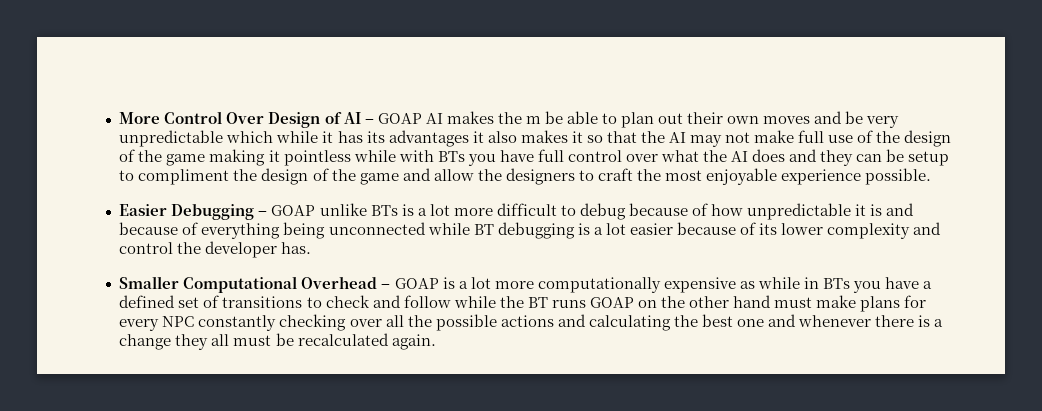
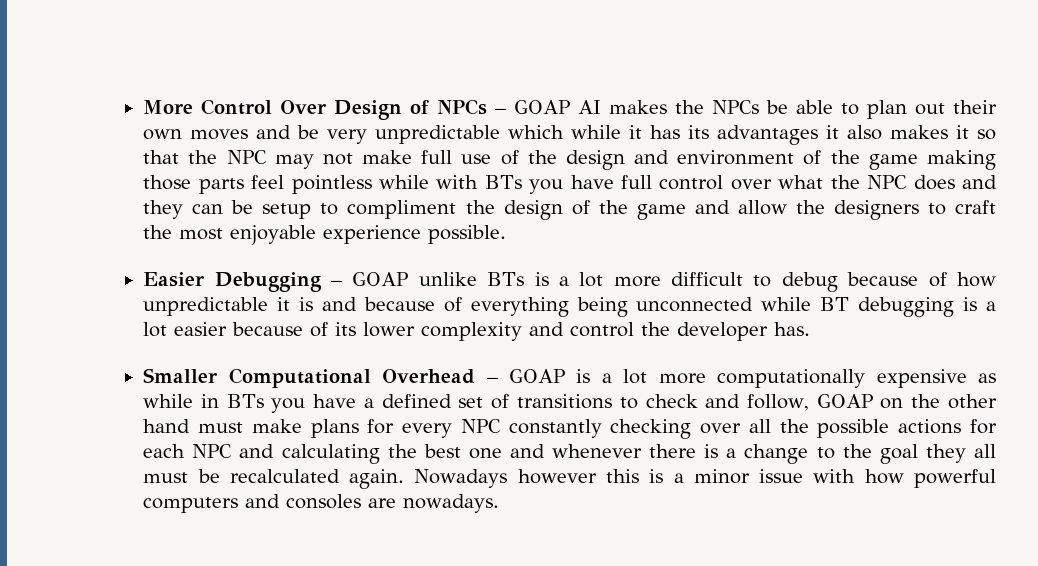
- More Control Over Design of AI – GOAP AI makes the m be able to plan out their own moves and be very unpredictable which while it has its advantages it also makes it so that the AI may not make full use of the design of the game making it pointless while with BTs you have full control over what the AI does and they can be setup to compliment the design of the game and allow the designers to craft the most enjoyable experience possible.
+ More Control Over Design of NPCs – GOAP AI makes the NPCs be able to plan out their own moves and be very unpredictable which while it has its advantages it also makes it so that the NPC may not make full use of the design and environment of the game making those parts feel pointless while with BTs you have full control over what the NPC does and they can be setup to compliment the design of the game and allow the designers to craft the most enjoyable experience possible.
- Smaller Computational Overhead – GOAP is a lot more computationally expensive as while in BTs you have a defined set of transitions to check and follow while the BT runs GOAP on the other hand must make plans for every NPC constantly checking over all the possible actions and calculating the best one and whenever there is a change they all must be recalculated again.
+ Smaller Computational Overhead – GOAP is a lot more computationally expensive as while in BTs you have a defined set of transitions to check and follow, GOAP on the other hand must make plans for every NPC constantly checking over all the possible actions for each NPC and calculating the best one and whenever there is a change to the goal they all must be recalculated again.
+ Nowadays however this is a minor issue with how powerful computers and consoles are nowadays.

